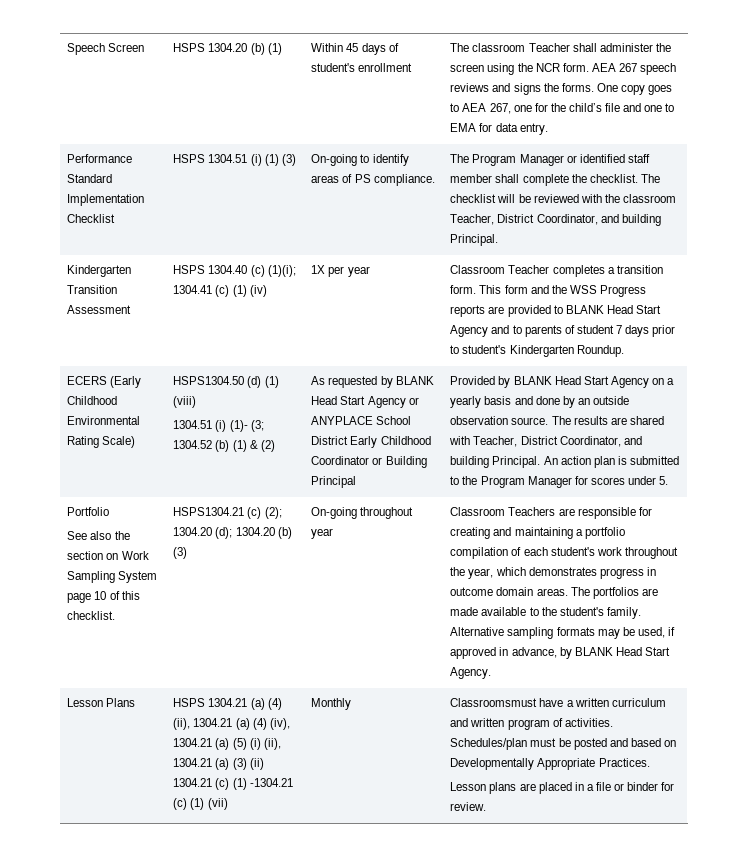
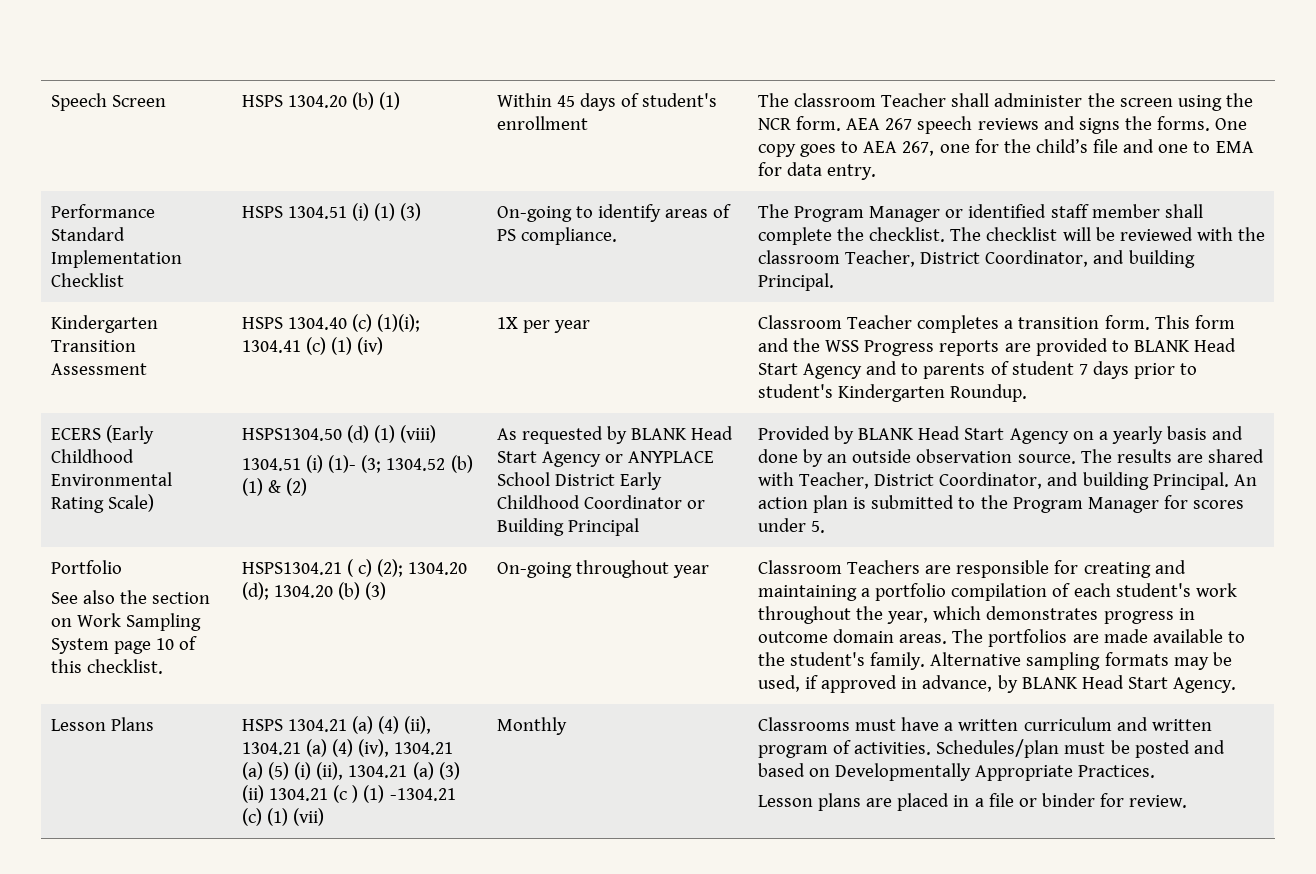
- HSPS1304.21 (c) (2); 1304.20 (d); 1304.20 (b) (3)
+ HSPS1304.21 ( c) (2); 1304.20 (d); 1304.20 (b) (3)
- HSPS 1304.21 (a) (4) (ii), 1304.21 (a) (4) (iv), 1304.21 (a) (5) (i) (ii), 1304.21 (a) (3) (ii) 1304.21 (c) (1) -1304.21 (c) (1) (vii)
+ HSPS 1304.21 (a) (4) (ii), 1304.21 (a) (4) (iv), 1304.21 (a) (5) (i) (ii), 1304.21 (a) (3) (ii) 1304.21 (c ) (1) -1304.21 (c) (1) (vii)
- Classroomsmust have a written curriculum and written program of activities.
+ Classrooms must have a written curriculum and written program of activities.

